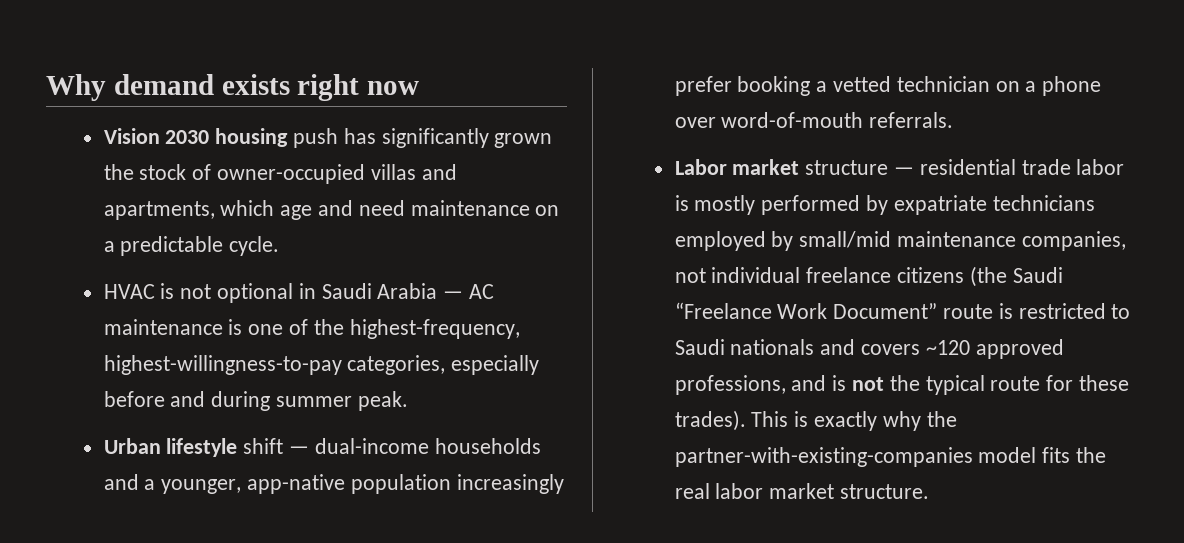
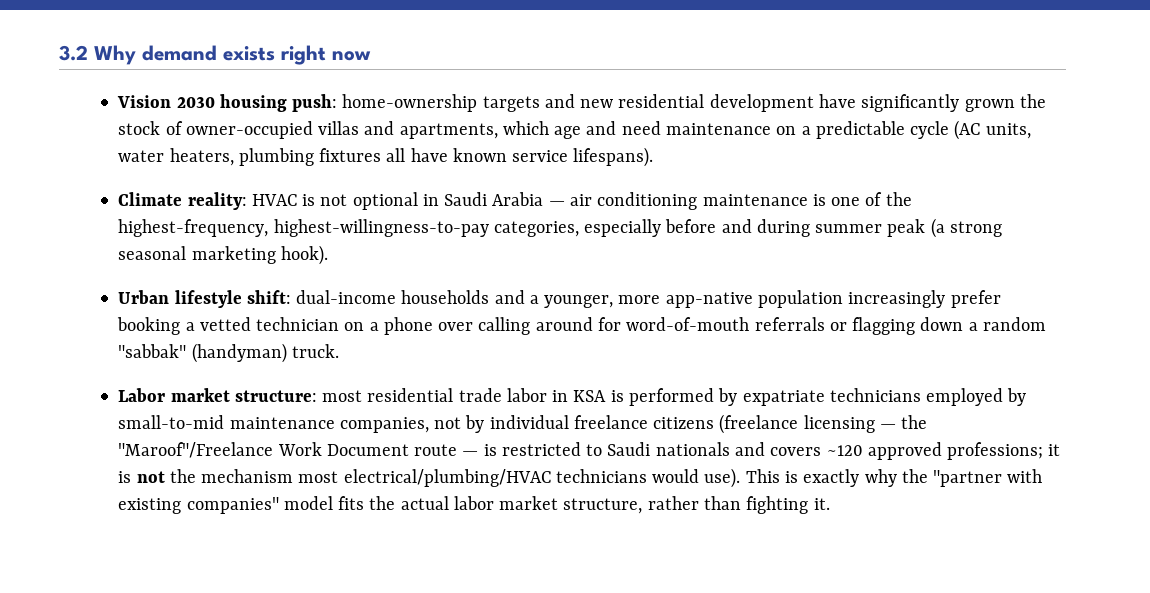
- Why demand exists right now
+ 3.2 Why demand exists right now
- Vision 2030 housing push has significantly grown the stock of owner-occupied villas and apartments, which age and need maintenance on a predictable cycle.
- HVAC is not optional in Saudi Arabia — AC maintenance is one of the highest-frequency, highest-willingness-to-pay categories, especially before and during summer peak.
+ Vision 2030 housing push: home-ownership targets and new residential development have significantly grown the stock of owner-occupied villas and apartments, which age and need maintenance on a predictable cycle (AC units, water heaters, plumbing fixtures all have known service lifespans).
+ Climate reality: HVAC is not optional in Saudi Arabia — air conditioning maintenance is one of the highest-frequency, highest-willingness-to-pay categories, especially before and during summer peak (a strong seasonal marketing hook).
- Urban lifestyle shift — dual-income households and a younger, app-native population increasingly prefer booking a vetted technician on a phone over word-of-mouth referrals.
+ Urban lifestyle shift: dual-income households and a younger, more app-native population increasingly prefer booking a vetted technician on a phone over calling around for word-of-mouth referrals or flagging down a random "sabbak" (handyman) truck.
- Labor market structure — residential trade labor is mostly performed by expatriate technicians employed by small/mid maintenance companies, not individual freelance citizens (the Saudi “Freelance Work Document” route is restricted to Saudi nationals and covers ~120 approved professions, and is not the typical route for these trades).
+ Labor market structure: most residential trade labor in KSA is performed by expatriate technicians employed by small-to-mid maintenance companies, not by individual freelance citizens (freelance licensing — the "Maroof"/Freelance Work Document route — is restricted to Saudi nationals and covers ~120 approved professions; it is not the mechanism most electrical/plumbing/HVAC technicians would use).
- This is exactly why the partner-with-existing-companies model fits the real labor market structure.
+ This is exactly why the "partner with existing companies" model fits the actual labor market structure, rather than fighting it.

